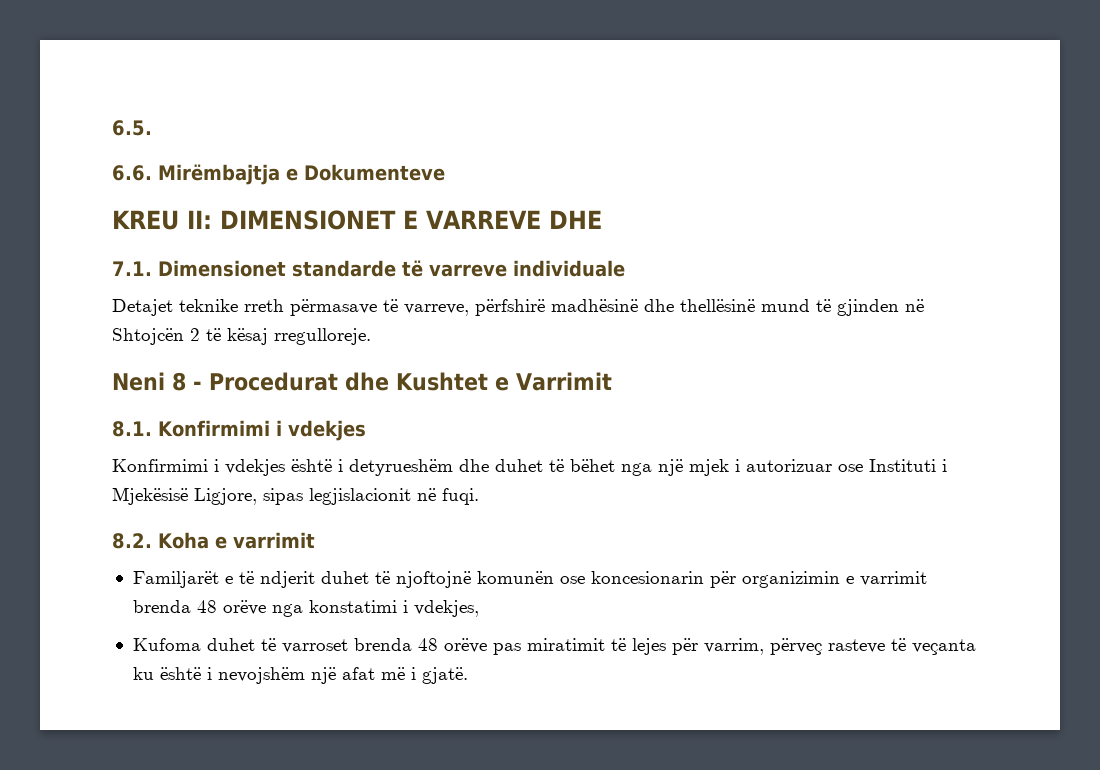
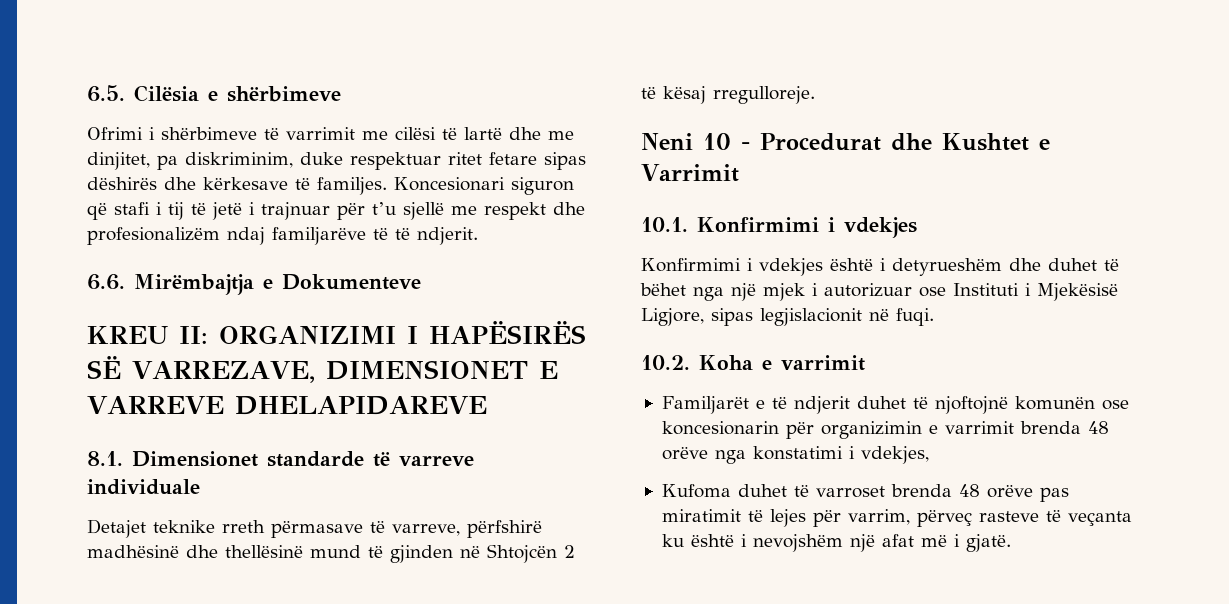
- 6.5.
+ 6.5. Cilësia e shërbimeve
+ Ofrimi i shërbimeve të varrimit me cilësi të lartë dhe me dinjitet, pa diskriminim, duke respektuar ritet fetare sipas dëshirës dhe kërkesave të familjes. Koncesionari siguron që stafi i tij të jetë i trajnuar për t’u sjellë me respekt dhe profesionalizëm ndaj familjarëve të të ndjerit.
- KREU II: DIMENSIONET E VARREVE DHE
- 7.1. Dimensionet standarde të varreve individuale
+ KREU II: ORGANIZIMI I HAPËSIRËS SË VARREZAVE, DIMENSIONET E VARREVE DHELAPIDAREVE
+ 8.1. Dimensionet standarde të varreve individuale
- Neni 8 - Procedurat dhe Kushtet e Varrimit
+ Neni 10 - Procedurat dhe Kushtet e Varrimit
- 8.1. Konfirmimi i vdekjes
+ 10.1. Konfirmimi i vdekjes
- 8.2. Koha e varrimit
+ 10.2. Koha e varrimit

